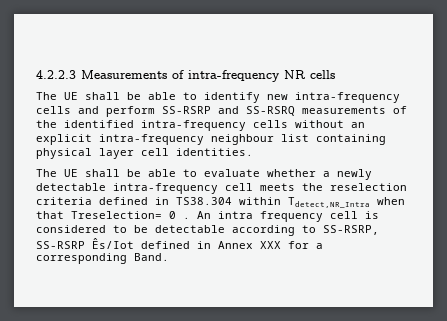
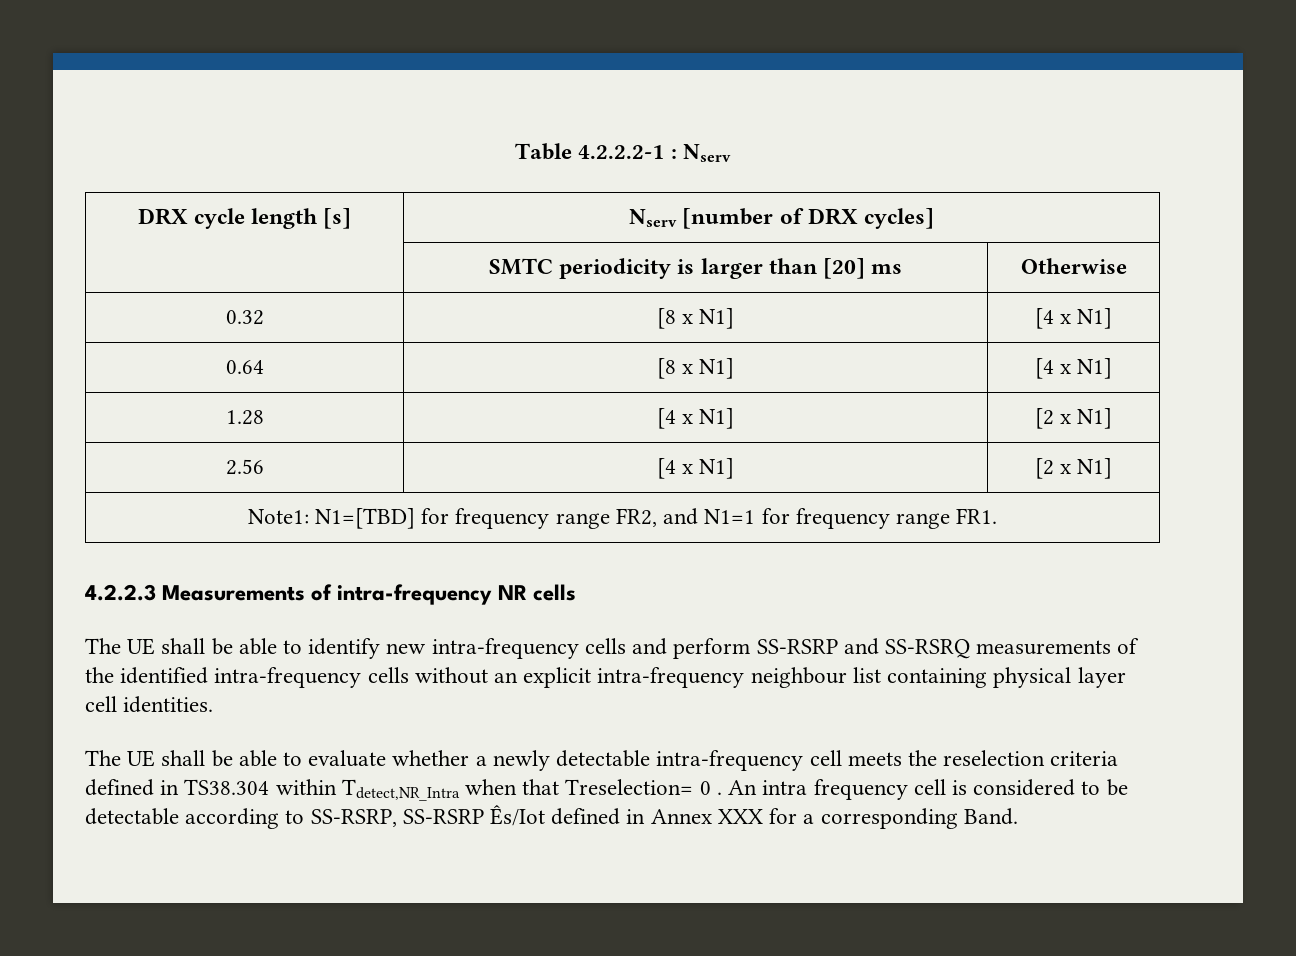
+ Table 4.2.2.2-1 : Nserv
+ DRX cycle length [s] | Nserv [number of DRX cycles]
+ | SMTC periodicity is larger than [20] ms | Otherwise
+ 0.32 | [8 x N1] | [4 x N1]
+ 0.64 | [8 x N1] | [4 x N1]
+ 1.28 | [4 x N1] | [2 x N1]
+ 2.56 | [4 x N1] | [2 x N1]
+ Note1: N1=[TBD] for frequency range FR2, and N1=1 for frequency range FR1.

